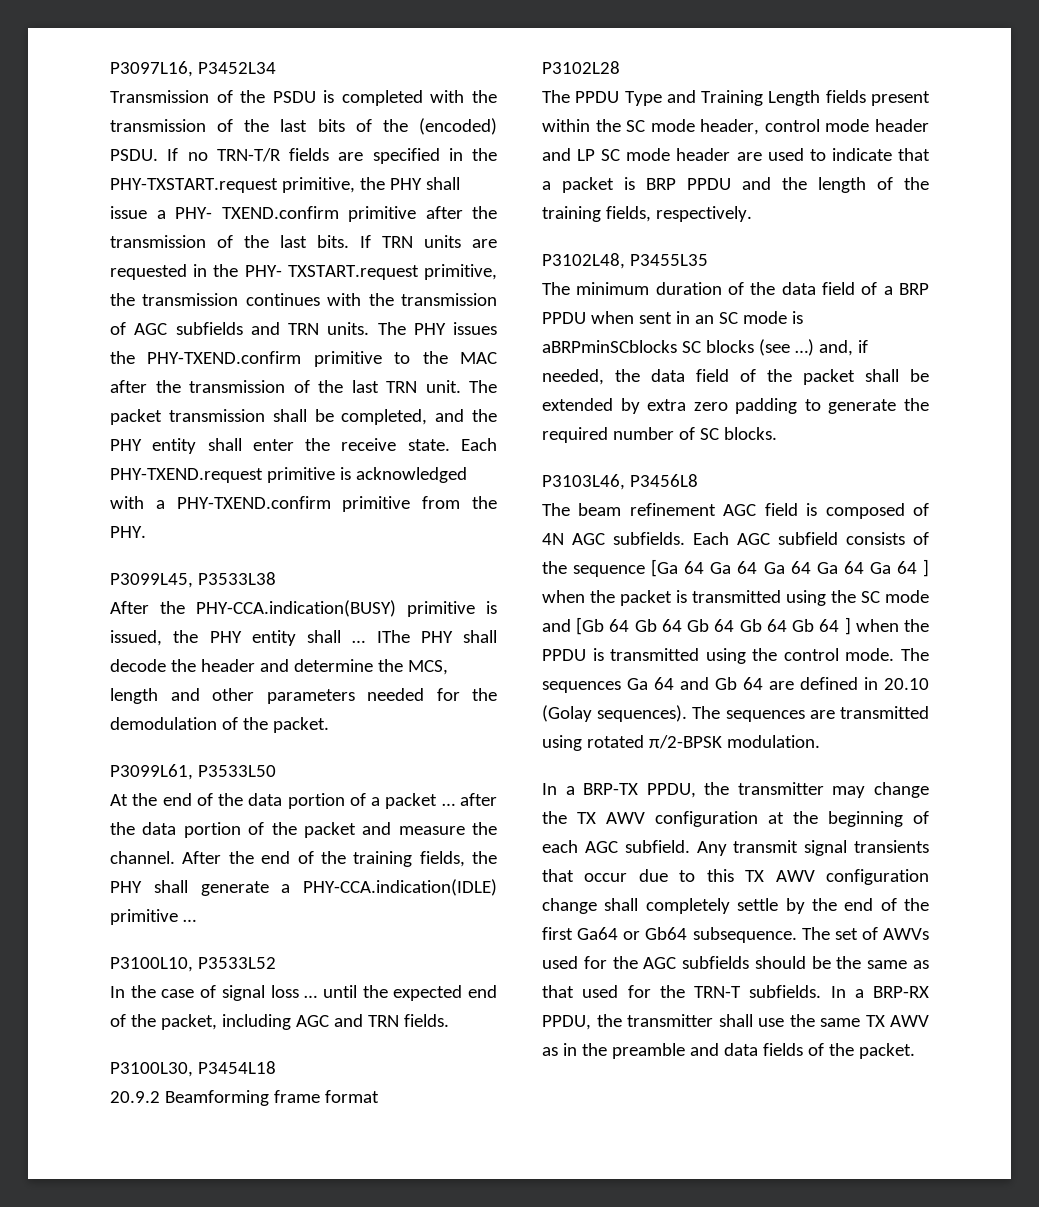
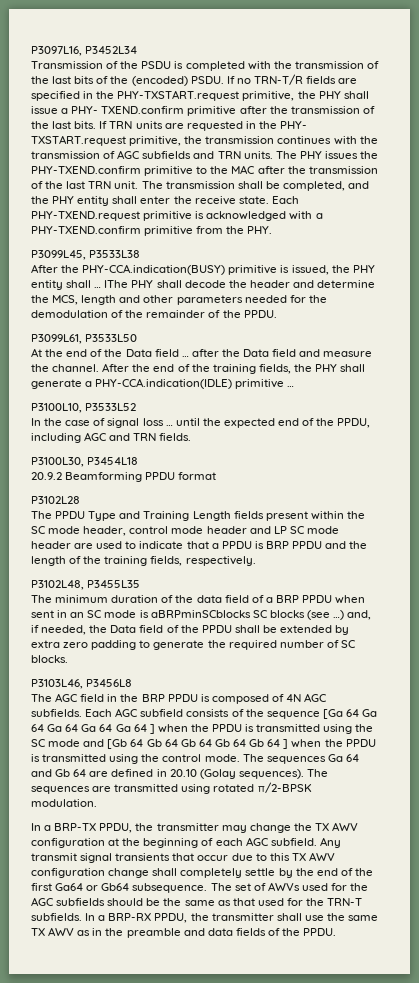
- The packet transmission shall be completed, and the PHY entity shall enter the receive state.
+ The transmission shall be completed, and the PHY entity shall enter the receive state.
- IThe PHY shall decode the header and determine the MCS, length and other parameters needed for the demodulation of the packet.
+ IThe PHY shall decode the header and determine the MCS, length and other parameters needed for the demodulation of the remainder of the PPDU.
- At the end of the data portion of a packet … after the data portion of the packet and measure the channel.
+ At the end of the Data field … after the Data field and measure the channel.
- In the case of signal loss … until the expected end of the packet, including AGC and TRN fields.
+ In the case of signal loss … until the expected end of the PPDU, including AGC and TRN fields.
- 20.9.2 Beamforming frame format
+ 20.9.2 Beamforming PPDU format
- The PPDU Type and Training Length fields present within the SC mode header, control mode header and LP SC mode header are used to indicate that a packet is BRP PPDU and the length of the training fields, respectively.
+ The PPDU Type and Training Length fields present within the SC mode header, control mode header and LP SC mode header are used to indicate that a PPDU is BRP PPDU and the length of the training fields, respectively.
- The minimum duration of the data field of a BRP PPDU when sent in an SC mode is aBRPminSCblocks SC blocks (see …) and, if needed, the data field of the packet shall be extended by extra zero padding to generate the required number of SC blocks.
+ The minimum duration of the data field of a BRP PPDU when sent in an SC mode is aBRPminSCblocks SC blocks (see …) and, if needed, the Data field of the PPDU shall be extended by extra zero padding to generate the required number of SC blocks.
- The beam refinement AGC field is composed of 4N AGC subfields.
+ The AGC field in the BRP PPDU is composed of 4N AGC subfields.
- Each AGC subfield consists of the sequence [Ga 64 Ga 64 Ga 64 Ga 64 Ga 64 ] when the packet is transmitted using the SC mode and [Gb 64 Gb 64 Gb 64 Gb 64 Gb 64 ] when the PPDU is transmitted using the control mode.
+ Each AGC subfield consists of the sequence [Ga 64 Ga 64 Ga 64 Ga 64 Ga 64 ] when the PPDU is transmitted using the SC mode and [Gb 64 Gb 64 Gb 64 Gb 64 Gb 64 ] when the PPDU is transmitted using the control mode.
- In a BRP-RX PPDU, the transmitter shall use the same TX AWV as in the preamble and data fields of the packet.
+ In a BRP-RX PPDU, the transmitter shall use the same TX AWV as in the preamble and data fields of the PPDU.

